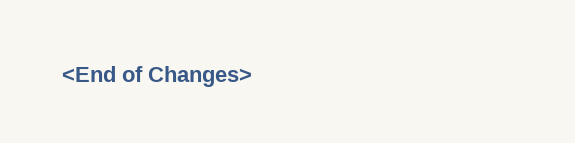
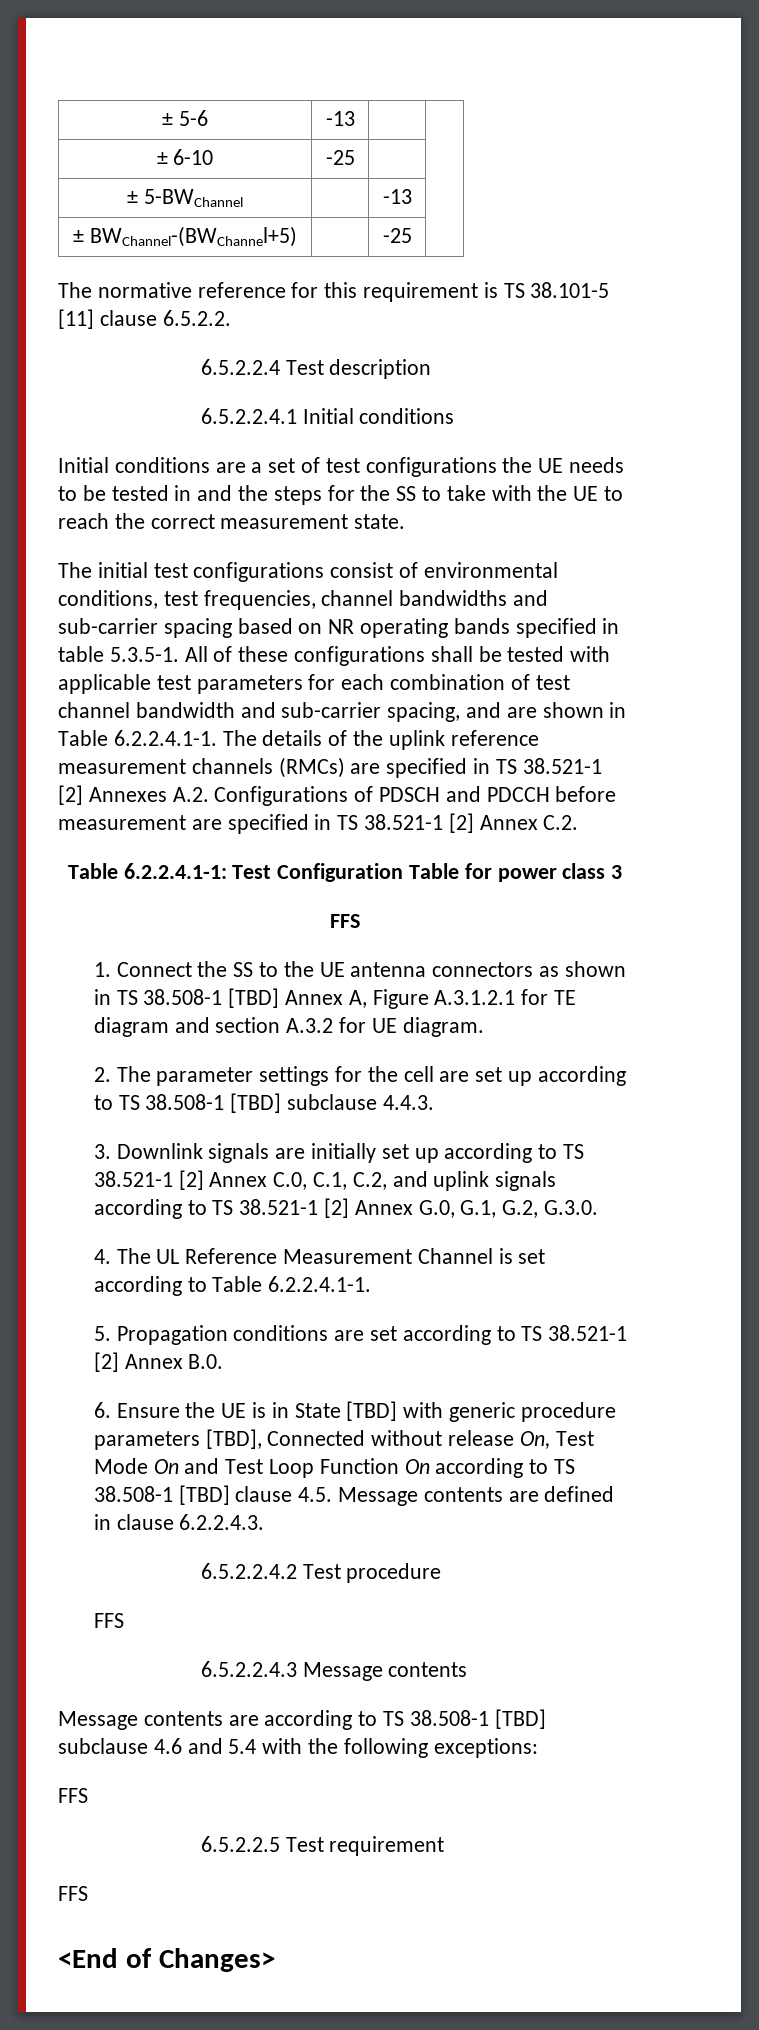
+ ± 5-6 | -13 | |
+ ± 6-10 | -25 | |
+ ± 5-BWChannel | | -13 |
+ ± BWChannel-(BWChannel+5) | | -25 |
+ The normative reference for this requirement is TS 38.101-5 [11] clause 6.5.2.2.
+ 6.5.2.2.4 Test description
+ 6.5.2.2.4.1 Initial conditions
+ Initial conditions are a set of test configurations the UE needs to be tested in and the steps for the SS to take with the UE to reach the correct measurement state.
+ The initial test configurations consist of environmental conditions, test frequencies, channel bandwidths and sub-carrier spacing based on NR operating bands specified in table 5.3.5-1. All of these configurations shall be tested with applicable test parameters for each combination of test channel bandwidth and sub-carrier spacing, and are shown in Table 6.2.2.4.1-1. The details of the uplink reference measurement channels (RMCs) are specified in TS 38.521-1 [2] Annexes A.2. Configurations of PDSCH and PDCCH before measurement are specified in TS 38.521-1 [2] Annex C.2.
+ Table 6.2.2.4.1-1: Test Configuration Table for power class 3
+ FFS
+ 1. Connect the SS to the UE antenna connectors as shown in TS 38.508-1 [TBD] Annex A, Figure A.3.1.2.1 for TE diagram and section A.3.2 for UE diagram.
+ 2. The parameter settings for the cell are set up according to TS 38.508-1 [TBD] subclause 4.4.3.
+ 3. Downlink signals are initially set up according to TS 38.521-1 [2] Annex C.0, C.1, C.2, and uplink signals according to TS 38.521-1 [2] Annex G.0, G.1, G.2, G.3.0.
+ 4. The UL Reference Measurement Channel is set according to Table 6.2.2.4.1-1.
+ 5. Propagation conditions are set according to TS 38.521-1 [2] Annex B.0.
+ 6. Ensure the UE is in State [TBD] with generic procedure parameters [TBD], Connected without release On, Test Mode On and Test Loop Function On according to TS 38.508-1 [TBD] clause 4.5. Message contents are defined in clause 6.2.2.4.3.
+ 6.5.2.2.4.2 Test procedure
+ FFS
+ 6.5.2.2.4.3 Message contents
+ Message contents are according to TS 38.508-1 [TBD] subclause 4.6 and 5.4 with the following exceptions:
+ FFS
+ 6.5.2.2.5 Test requirement
+ FFS

